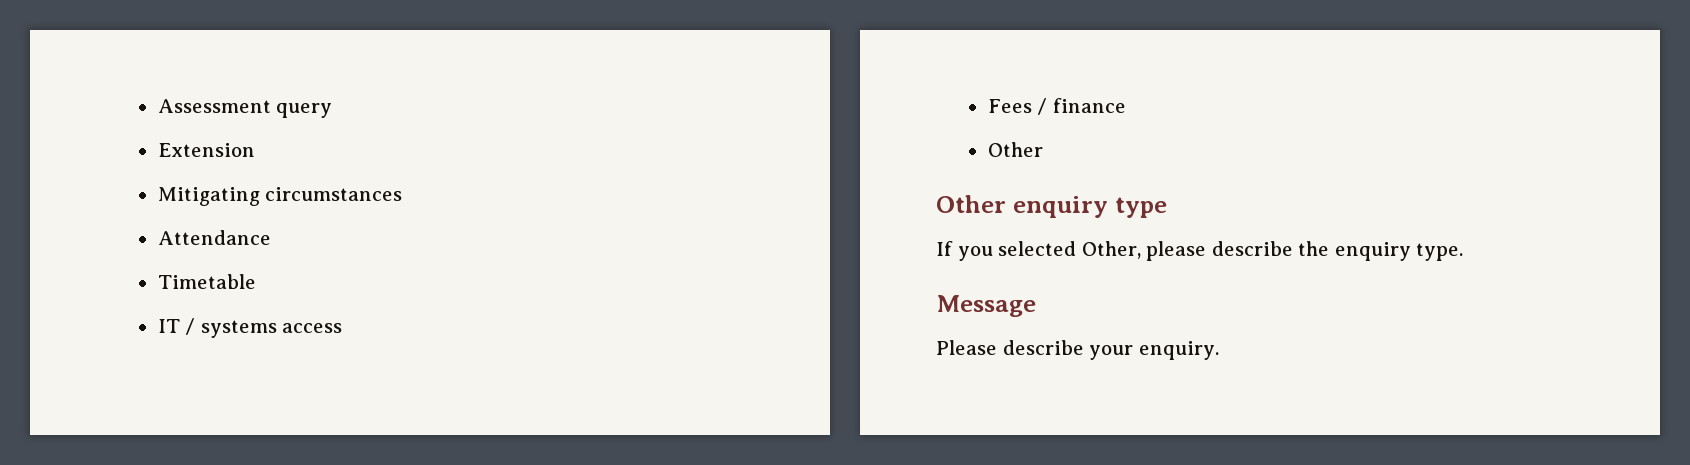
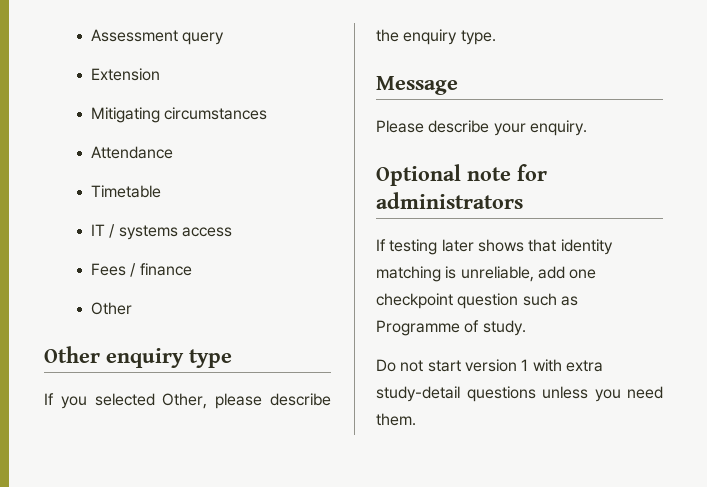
+ Optional note for administrators
+ If testing later shows that identity matching is unreliable, add one checkpoint question such as Programme of study.
+ Do not start version 1 with extra study-detail questions unless you need them.

